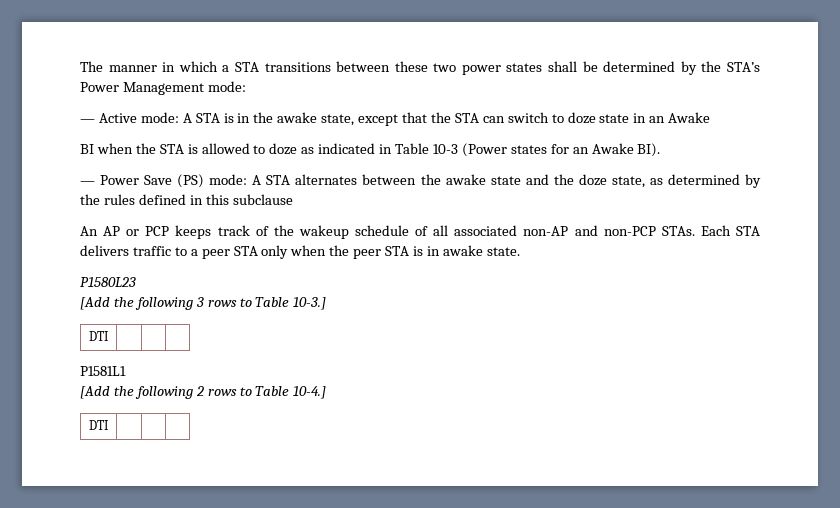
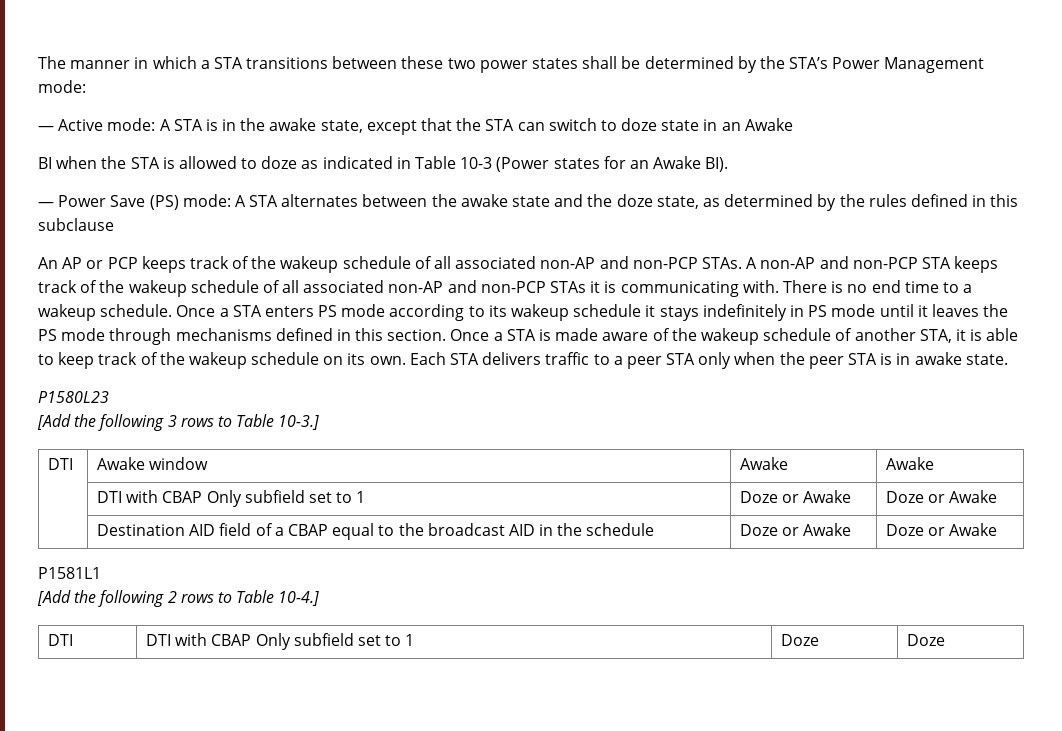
+ A non-AP and non-PCP STA keeps track of the wakeup schedule of all associated non-AP and non-PCP STAs it is communicating with. There is no end time to a wakeup schedule. Once a STA enters PS mode according to its wakeup schedule it stays indefinitely in PS mode until it leaves the PS mode through mechanisms defined in this section. Once a STA is made aware of the wakeup schedule of another STA, it is able to keep track of the wakeup schedule on its own.
  [Add the following 3 rows to Table 10-3.]
- DTI | | |
+ DTI | Awake window | Awake | Awake
+ | DTI with CBAP Only subfield set to 1 | Doze or Awake | Doze or Awake
+ | Destination AID field of a CBAP equal to the broadcast AID in the schedule | Doze or Awake | Doze or Awake
  [Add the following 2 rows to Table 10-4.]
- DTI | | |
+ DTI | DTI with CBAP Only subfield set to 1 | Doze | Doze

